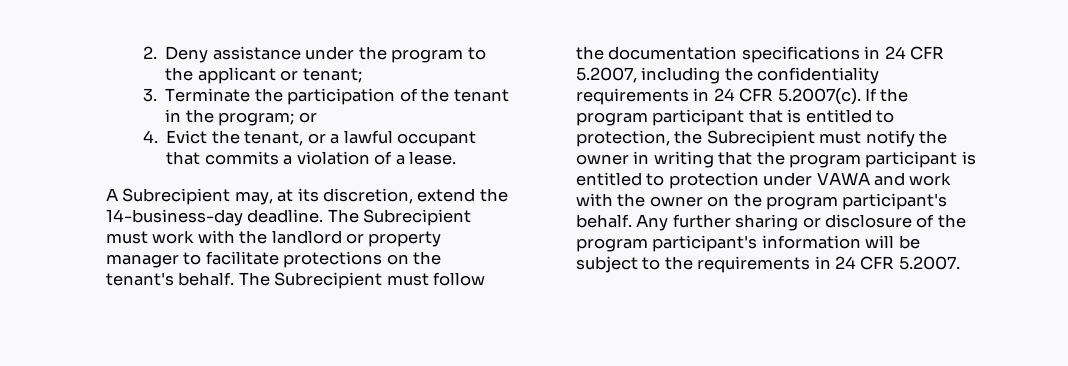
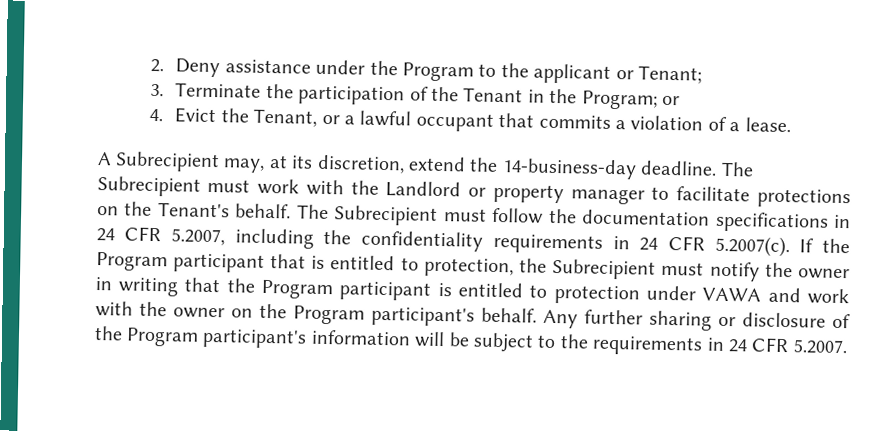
- 2. Deny assistance under the program to the applicant or tenant;
+ 2. Deny assistance under the Program to the applicant or Tenant;
- 3. Terminate the participation of the tenant in the program; or
+ 3. Terminate the participation of the Tenant in the Program; or
- 4. Evict the tenant, or a lawful occupant that commits a violation of a lease.
+ 4. Evict the Tenant, or a lawful occupant that commits a violation of a lease.
- The Subrecipient must work with the landlord or property manager to facilitate protections on the tenant's behalf.
+ The Subrecipient must work with the Landlord or property manager to facilitate protections on the Tenant's behalf.
- The Subrecipient must follow the documentation specifications in 24 CFR 5.2007, including the confidentiality requirements in 24 CFR 5.2007(c). If the program participant that is entitled to protection, the Subrecipient must notify the owner in writing that the program participant is entitled to protection under VAWA and work with the owner on the program participant's behalf.
+ The Subrecipient must follow the documentation specifications in 24 CFR 5.2007, including the confidentiality requirements in 24 CFR 5.2007(c). If the Program participant that is entitled to protection, the Subrecipient must notify the owner in writing that the Program participant is entitled to protection under VAWA and work with the owner on the Program participant's behalf.
- Any further sharing or disclosure of the program participant's information will be subject to the requirements in 24 CFR 5.2007.
+ Any further sharing or disclosure of the Program participant's information will be subject to the requirements in 24 CFR 5.2007.

